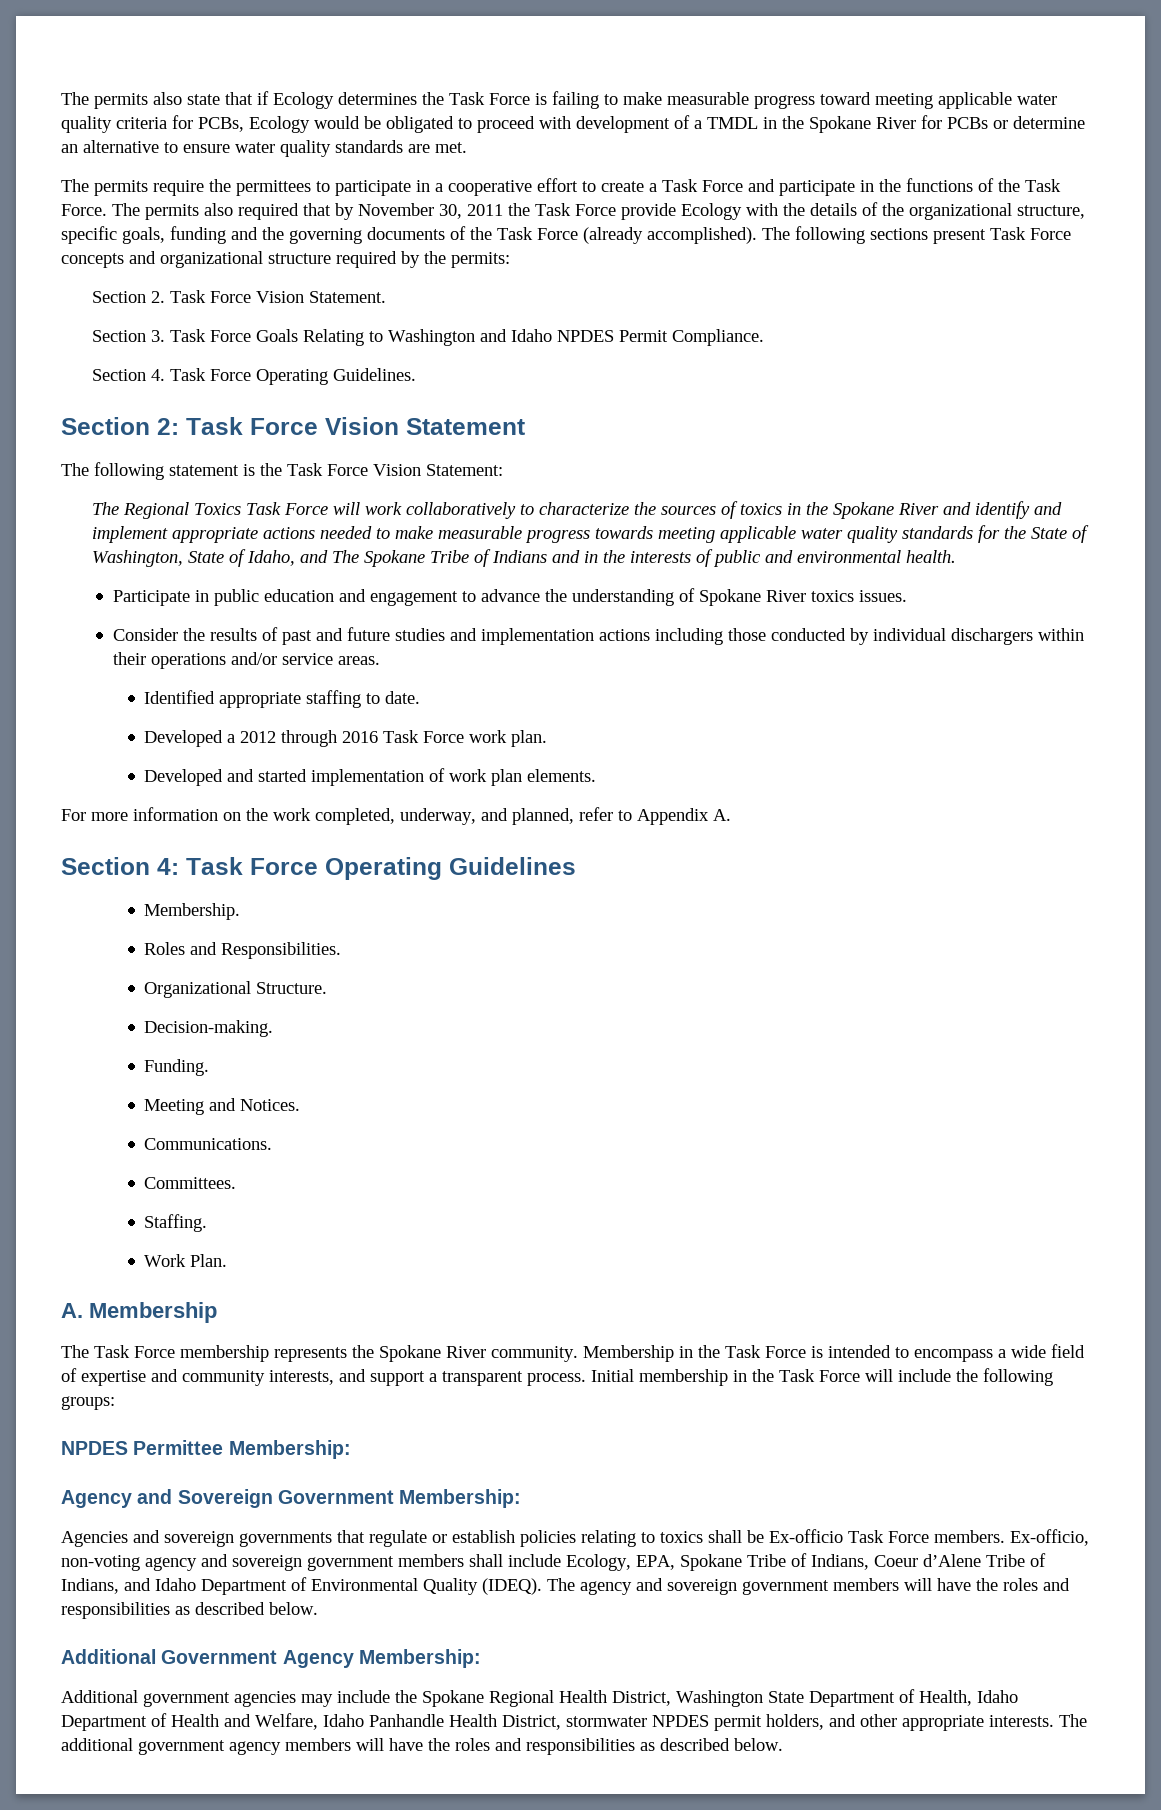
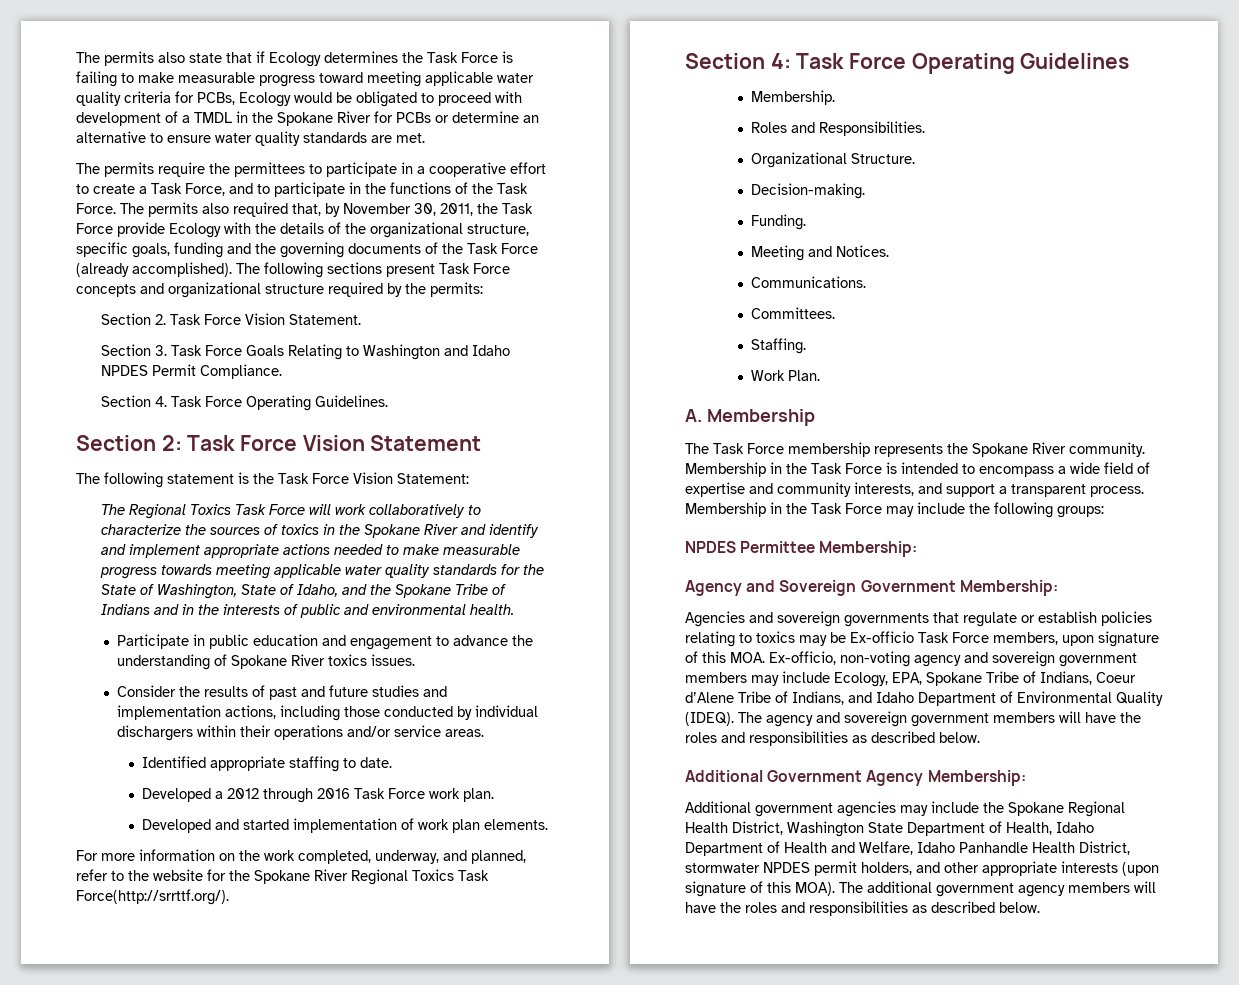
- The permits require the permittees to participate in a cooperative effort to create a Task Force and participate in the functions of the Task Force.
+ The permits require the permittees to participate in a cooperative effort to create a Task Force, and to participate in the functions of the Task Force.
- The permits also required that by November 30, 2011 the Task Force provide Ecology with the details of the organizational structure, specific goals, funding and the governing documents of the Task Force (already accomplished).
+ The permits also required that, by November 30, 2011, the Task Force provide Ecology with the details of the organizational structure, specific goals, funding and the governing documents of the Task Force (already accomplished).
- The Regional Toxics Task Force will work collaboratively to characterize the sources of toxics in the Spokane River and identify and implement appropriate actions needed to make measurable progress towards meeting applicable water quality standards for the State of Washington, State of Idaho, and The Spokane Tribe of Indians and in the interests of public and environmental health.
+ The Regional Toxics Task Force will work collaboratively to characterize the sources of toxics in the Spokane River and identify and implement appropriate actions needed to make measurable progress towards meeting applicable water quality standards for the State of Washington, State of Idaho, and the Spokane Tribe of Indians and in the interests of public and environmental health.
- Consider the results of past and future studies and implementation actions including those conducted by individual dischargers within their operations and/or service areas.
+ Consider the results of past and future studies and implementation actions, including those conducted by individual dischargers within their operations and/or service areas.
- For more information on the work completed, underway, and planned, refer to Appendix A.
+ For more information on the work completed, underway, and planned, refer to the website for the Spokane River Regional Toxics Task Force(http://srrttf.org/).
- Initial membership in the Task Force will include the following groups:
+ Membership in the Task Force may include the following groups:
- Agencies and sovereign governments that regulate or establish policies relating to toxics shall be Ex-officio Task Force members. Ex-officio, non-voting agency and sovereign government members shall include Ecology, EPA, Spokane Tribe of Indians, Coeur d’Alene Tribe of Indians, and Idaho Department of Environmental Quality (IDEQ).
+ Agencies and sovereign governments that regulate or establish policies relating to toxics may be Ex-officio Task Force members, upon signature of this MOA. Ex-officio, non-voting agency and sovereign government members may include Ecology, EPA, Spokane Tribe of Indians, Coeur d’Alene Tribe of Indians, and Idaho Department of Environmental Quality (IDEQ).
- Additional government agencies may include the Spokane Regional Health District, Washington State Department of Health, Idaho Department of Health and Welfare, Idaho Panhandle Health District, stormwater NPDES permit holders, and other appropriate interests.
+ Additional government agencies may include the Spokane Regional Health District, Washington State Department of Health, Idaho Department of Health and Welfare, Idaho Panhandle Health District, stormwater NPDES permit holders, and other appropriate interests (upon signature of this MOA).

